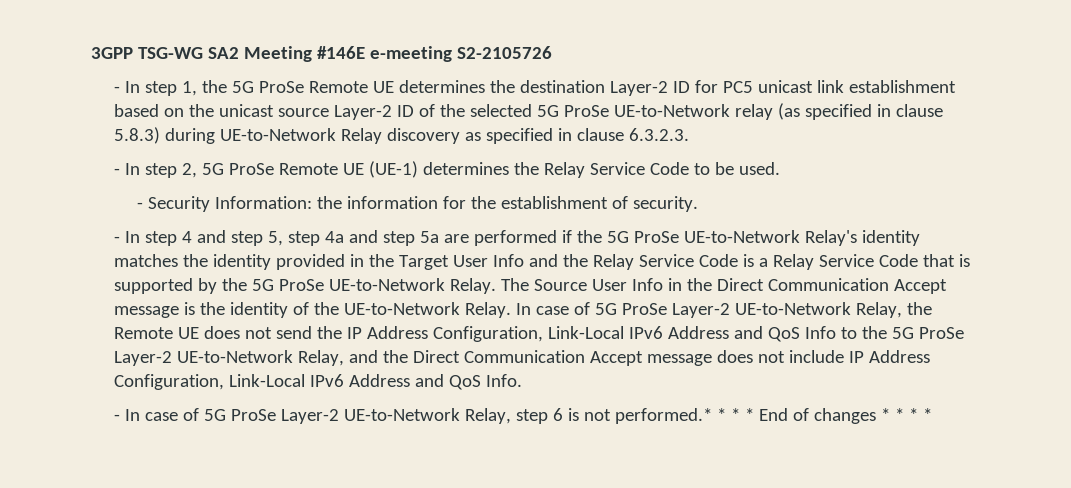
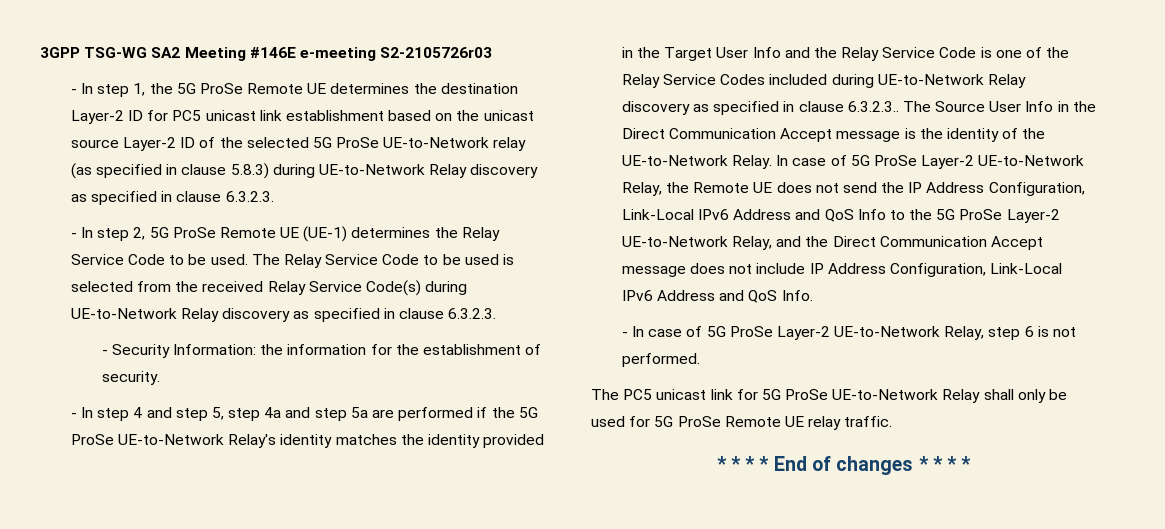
- 3GPP TSG-WG SA2 Meeting #146E e-meeting S2-2105726
+ 3GPP TSG-WG SA2 Meeting #146E e-meeting S2-2105726r03
+ The Relay Service Code to be used is selected from the received Relay Service Code(s) during UE-to-Network Relay discovery as specified in clause 6.3.2.3.
- - In step 4 and step 5, step 4a and step 5a are performed if the 5G ProSe UE-to-Network Relay's identity matches the identity provided in the Target User Info and the Relay Service Code is a Relay Service Code that is supported by the 5G ProSe UE-to-Network Relay.
+ - In step 4 and step 5, step 4a and step 5a are performed if the 5G ProSe UE-to-Network Relay's identity matches the identity provided in the Target User Info and the Relay Service Code is one of the Relay Service Codes included during UE-to-Network Relay discovery as specified in clause 6.3.2.3..
- - In case of 5G ProSe Layer-2 UE-to-Network Relay, step 6 is not performed.* * * * End of changes * * * *
+ - In case of 5G ProSe Layer-2 UE-to-Network Relay, step 6 is not performed.
+ The PC5 unicast link for 5G ProSe UE-to-Network Relay shall only be used for 5G ProSe Remote UE relay traffic.
+ * * * * End of changes * * * *

